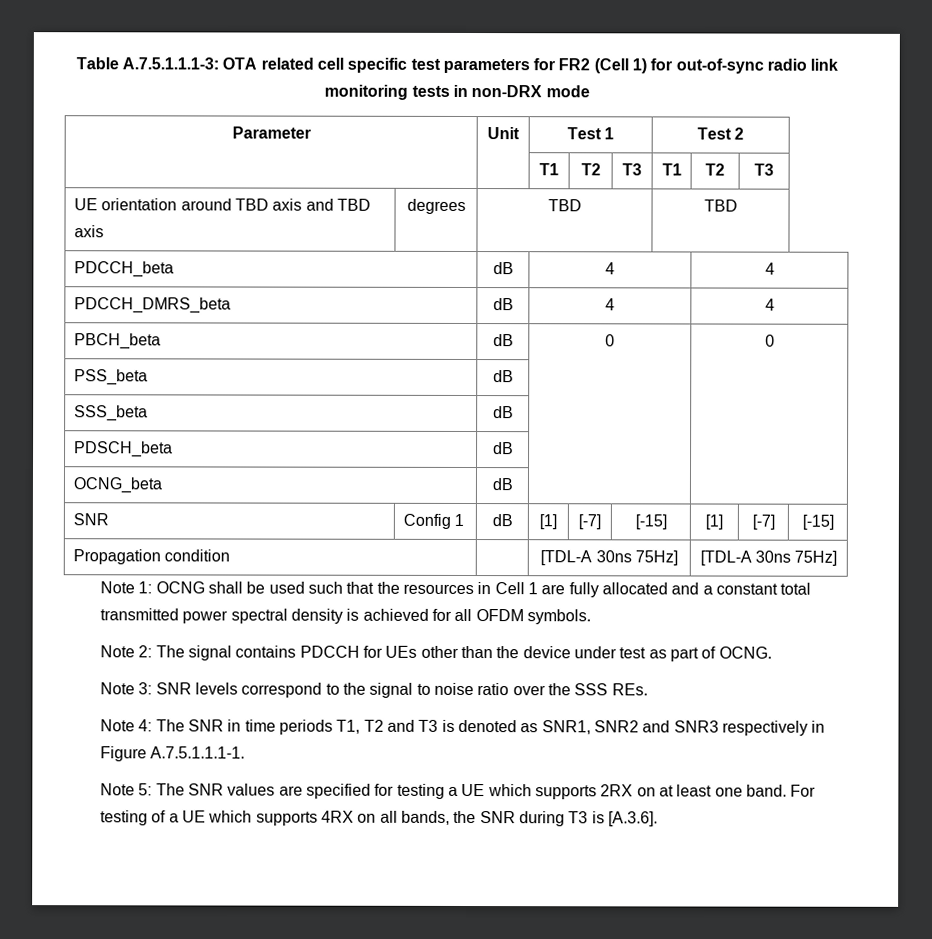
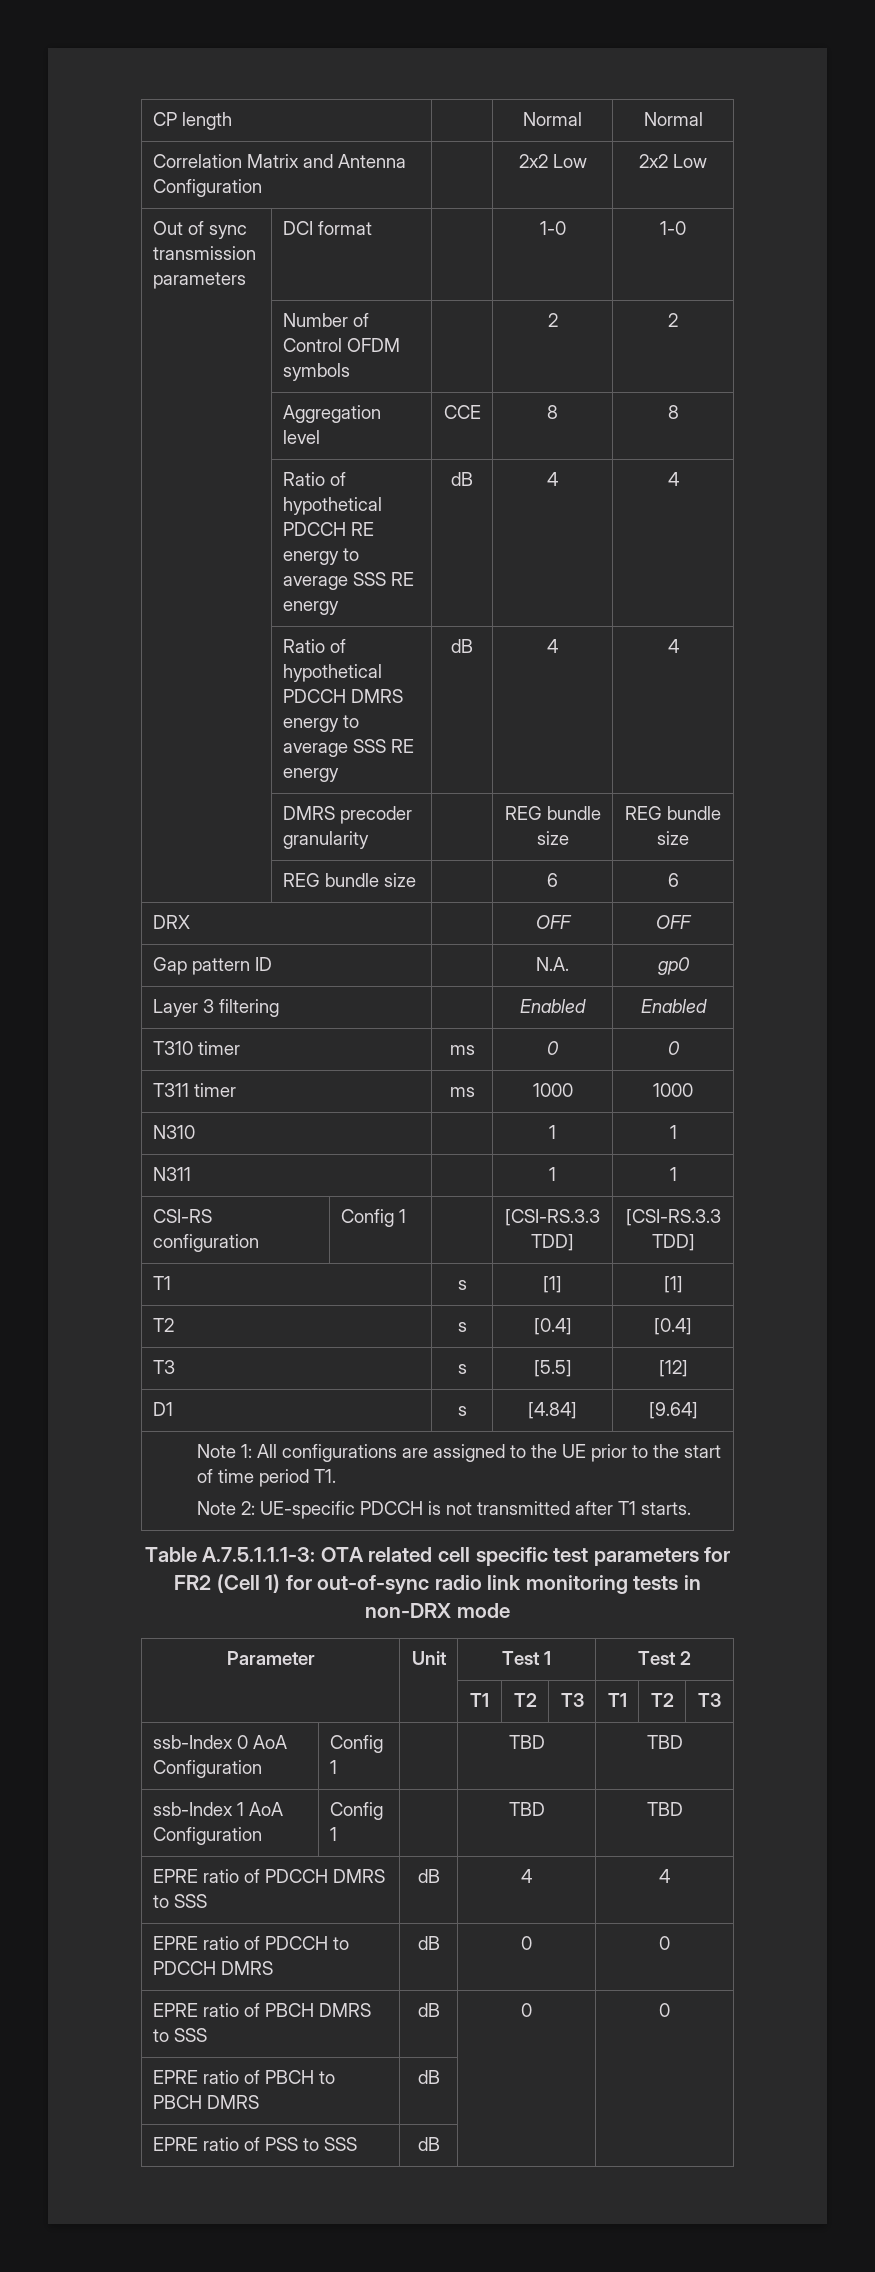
+ CP length | | Normal | Normal
+ Correlation Matrix and Antenna Configuration | | 2x2 Low | 2x2 Low
+ Out of sync transmission parameters | DCI format | | 1-0 | 1-0
+ | Number of Control OFDM symbols | | 2 | 2
+ | Aggregation level | CCE | 8 | 8
+ | Ratio of hypothetical PDCCH RE energy to average SSS RE energy | dB | 4 | 4
+ | Ratio of hypothetical PDCCH DMRS energy to average SSS RE energy | dB | 4 | 4
+ | DMRS precoder granularity | | REG bundle size | REG bundle size
+ | REG bundle size | | 6 | 6
+ DRX | | OFF | OFF
+ Gap pattern ID | | N.A. | gp0
+ Layer 3 filtering | | Enabled | Enabled
+ T310 timer | ms | 0 | 0
+ T311 timer | ms | 1000 | 1000
+ N310 | | 1 | 1
+ N311 | | 1 | 1
+ CSI-RS configuration | Config 1 | | [CSI-RS.3.3 TDD] | [CSI-RS.3.3 TDD]
+ T1 | s | [1] | [1]
+ T2 | s | [0.4] | [0.4]
+ T3 | s | [5.5] | [12]
+ D1 | s | [4.84] | [9.64]
+ Note 1: All configurations are assigned to the UE prior to the start of time period T1.
+ Note 2: UE-specific PDCCH is not transmitted after T1 starts.
- UE orientation around TBD axis and TBD axis | degrees | TBD | TBD
- PDCCH_beta | dB | 4 | 4
- PDCCH_DMRS_beta | dB | 4 | 4
- PBCH_beta | dB | 0 | 0
- PSS_beta | dB | |
- SSS_beta | dB | |
- PDSCH_beta | dB | |
- OCNG_beta | dB | |
- SNR | Config 1 | dB | [1] | [-7] | [-15] | [1] | [-7] | [-15]
- Propagation condition | | [TDL-A 30ns 75Hz] | [TDL-A 30ns 75Hz]
- Note 1: OCNG shall be used such that the resources in Cell 1 are fully allocated and a constant total transmitted power spectral density is achieved for all OFDM symbols.
- Note 2: The signal contains PDCCH for UEs other than the device under test as part of OCNG.
- Note 3: SNR levels correspond to the signal to noise ratio over the SSS REs.
- Note 4: The SNR in time periods T1, T2 and T3 is denoted as SNR1, SNR2 and SNR3 respectively in Figure A.7.5.1.1.1-1.
- Note 5: The SNR values are specified for testing a UE which supports 2RX on at least one band. For testing of a UE which supports 4RX on all bands, the SNR during T3 is [A.3.6].
+ ssb-Index 0 AoA Configuration | Config 1 | | TBD | TBD
+ ssb-Index 1 AoA Configuration | Config 1 | | TBD | TBD
+ EPRE ratio of PDCCH DMRS to SSS | dB | 4 | 4
+ EPRE ratio of PDCCH to PDCCH DMRS | dB | 0 | 0
+ EPRE ratio of PBCH DMRS to SSS | dB | 0 | 0
+ EPRE ratio of PBCH to PBCH DMRS | dB | |
+ EPRE ratio of PSS to SSS | dB | |

